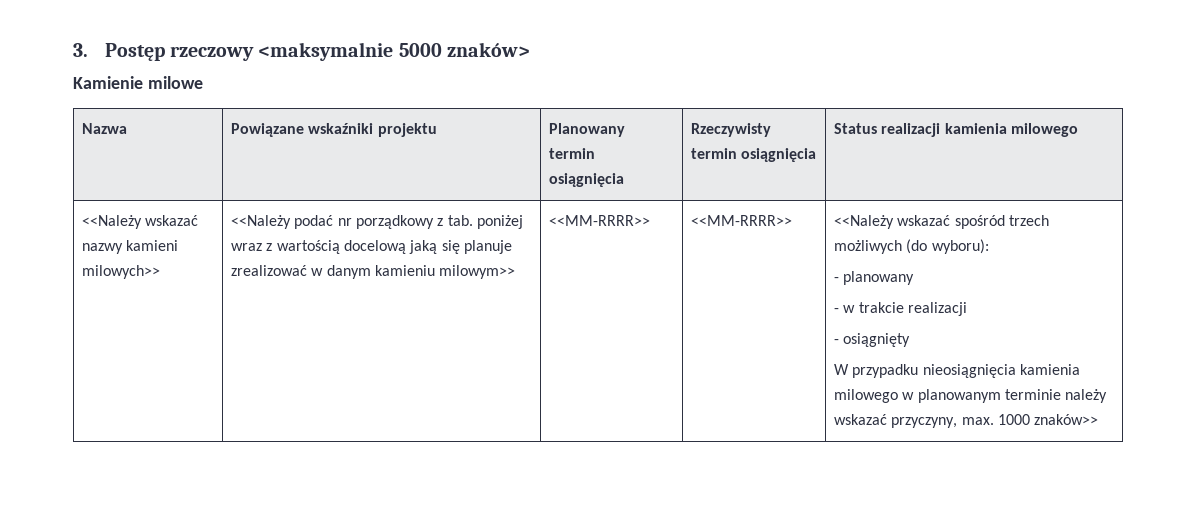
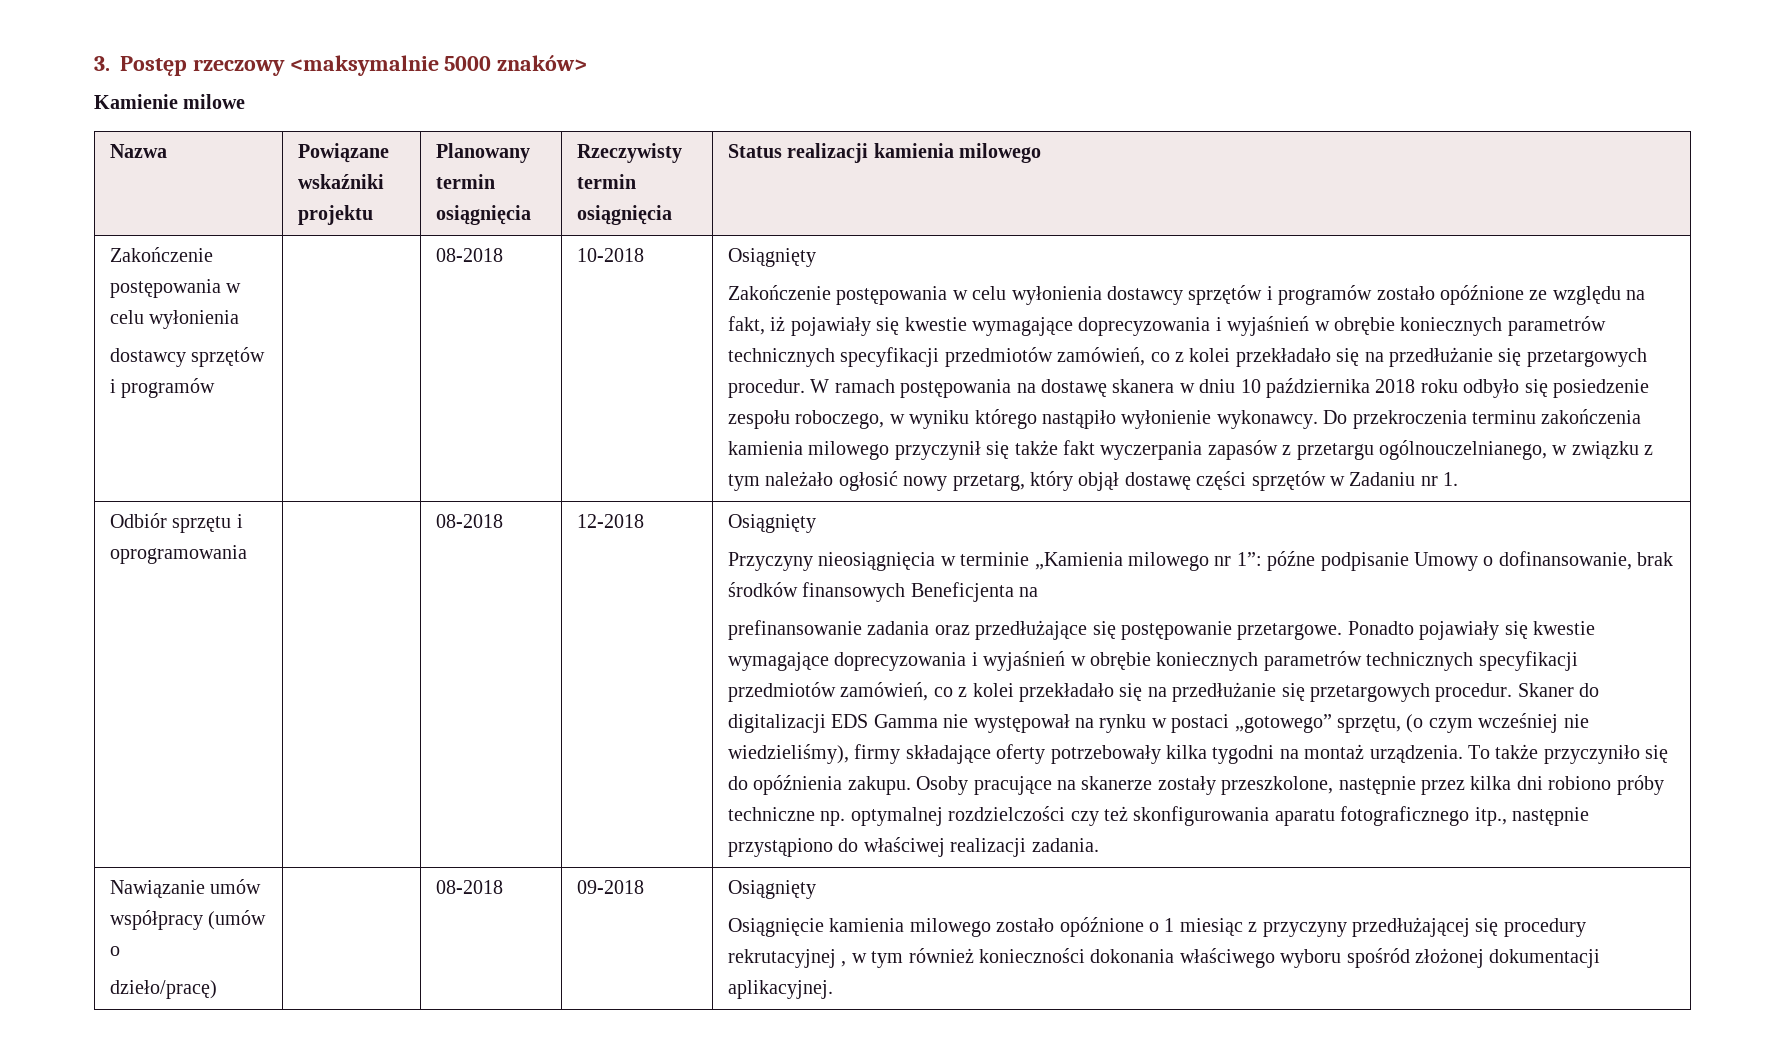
  Nazwa | Powiązane wskaźniki projektu | Planowany termin osiągnięcia | Rzeczywisty termin osiągnięcia | Status realizacji kamienia milowego
- <<Należy wskazać nazwy kamieni milowych>> | <<Należy podać nr porządkowy z tab. poniżej wraz z wartością docelową jaką się planuje zrealizować w danym kamieniu milowym>> | <<MM-RRRR>> | <<MM-RRRR>> | <<Należy wskazać spośród trzech możliwych (do wyboru):
- - planowany
- - w trakcie realizacji
- - osiągnięty
- W przypadku nieosiągnięcia kamienia milowego w planowanym terminie należy wskazać przyczyny, max. 1000 znaków>>
+ Zakończenie postępowania w celu wyłonienia
+ dostawcy sprzętów i programów | | 08-2018 | 10-2018 | Osiągnięty
+ Zakończenie postępowania w celu wyłonienia dostawcy sprzętów i programów zostało opóźnione ze względu na fakt, iż pojawiały się kwestie wymagające doprecyzowania i wyjaśnień w obrębie koniecznych parametrów technicznych specyfikacji przedmiotów zamówień, co z kolei przekładało się na przedłużanie się przetargowych procedur. W ramach postępowania na dostawę skanera w dniu 10 października 2018 roku odbyło się posiedzenie zespołu roboczego, w wyniku którego nastąpiło wyłonienie wykonawcy. Do przekroczenia terminu zakończenia kamienia milowego przyczynił się także fakt wyczerpania zapasów z przetargu ogólnouczelnianego, w związku z tym należało ogłosić nowy przetarg, który objął dostawę części sprzętów w Zadaniu nr 1.
+ Odbiór sprzętu i oprogramowania | | 08-2018 | 12-2018 | Osiągnięty
+ Przyczyny nieosiągnięcia w terminie „Kamienia milowego nr 1”: późne podpisanie Umowy o dofinansowanie, brak środków finansowych Beneficjenta na
+ prefinansowanie zadania oraz przedłużające się postępowanie przetargowe. Ponadto pojawiały się kwestie wymagające doprecyzowania i wyjaśnień w obrębie koniecznych parametrów technicznych specyfikacji przedmiotów zamówień, co z kolei przekładało się na przedłużanie się przetargowych procedur. Skaner do digitalizacji EDS Gamma nie występował na rynku w postaci „gotowego” sprzętu, (o czym wcześniej nie wiedzieliśmy), firmy składające oferty potrzebowały kilka tygodni na montaż urządzenia. To także przyczyniło się do opóźnienia zakupu. Osoby pracujące na skanerze zostały przeszkolone, następnie przez kilka dni robiono próby techniczne np. optymalnej rozdzielczości czy też skonfigurowania aparatu fotograficznego itp., następnie przystąpiono do właściwej realizacji zadania.
+ Nawiązanie umów współpracy (umów o
+ dzieło/pracę) | | 08-2018 | 09-2018 | Osiągnięty
+ Osiągnięcie kamienia milowego zostało opóźnione o 1 miesiąc z przyczyny przedłużającej się procedury rekrutacyjnej , w tym również konieczności dokonania właściwego wyboru spośród złożonej dokumentacji aplikacyjnej.

